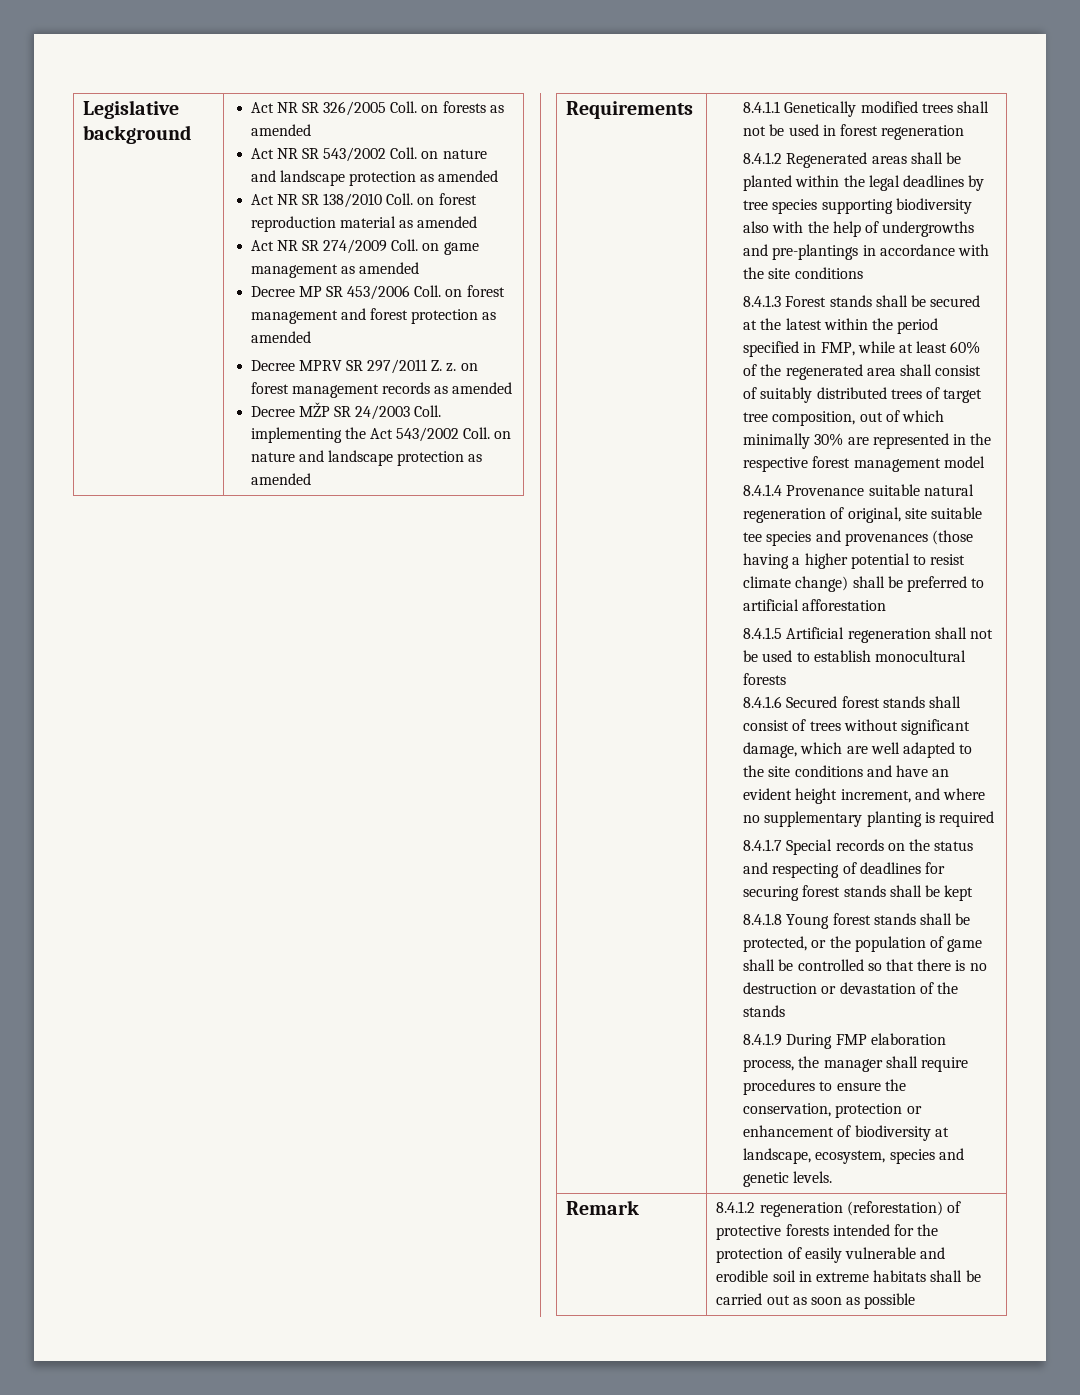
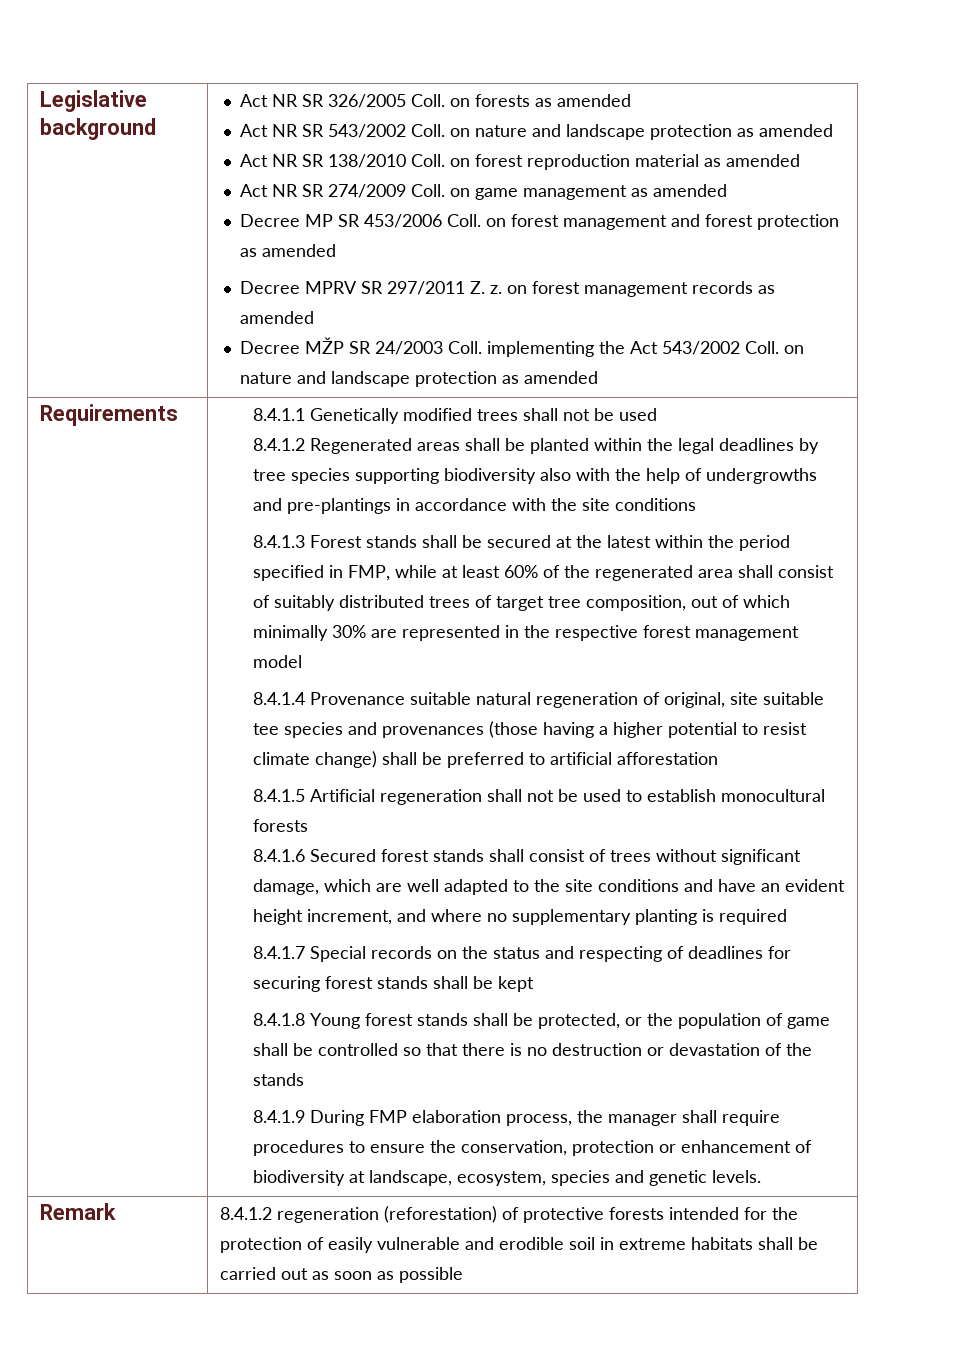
- 8.4.1.1 Genetically modified trees shall not be used in forest regeneration
+ 8.4.1.1 Genetically modified trees shall not be used

